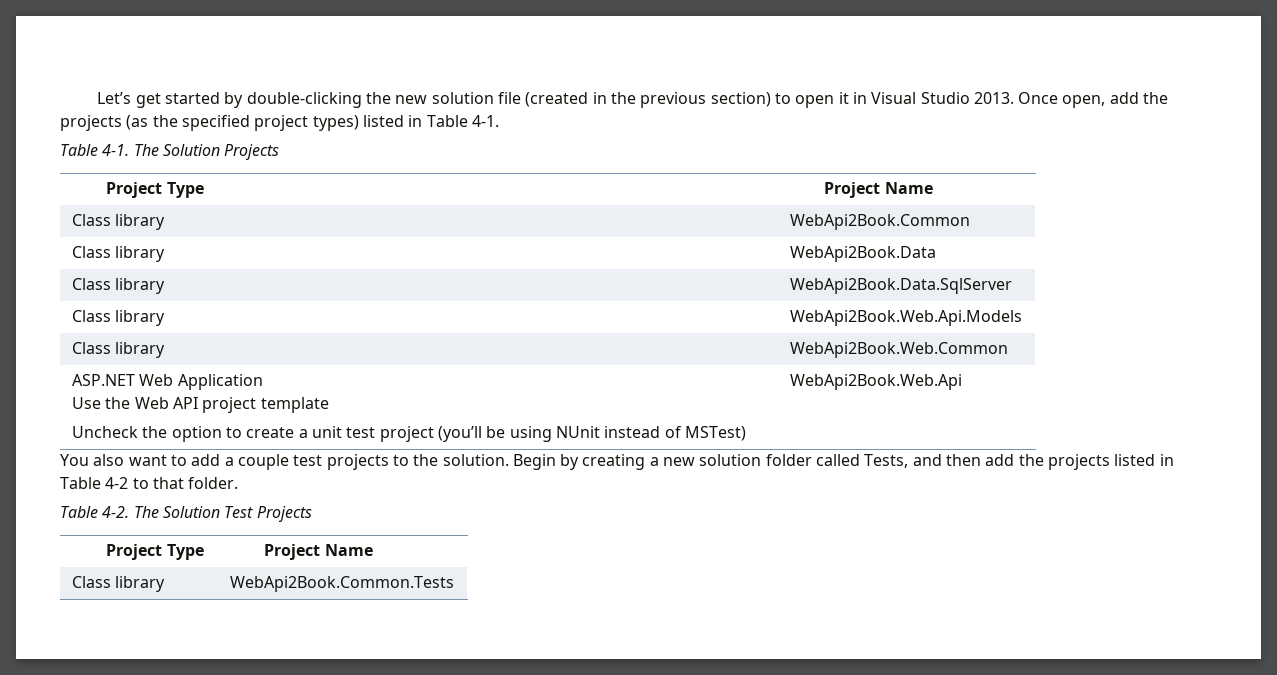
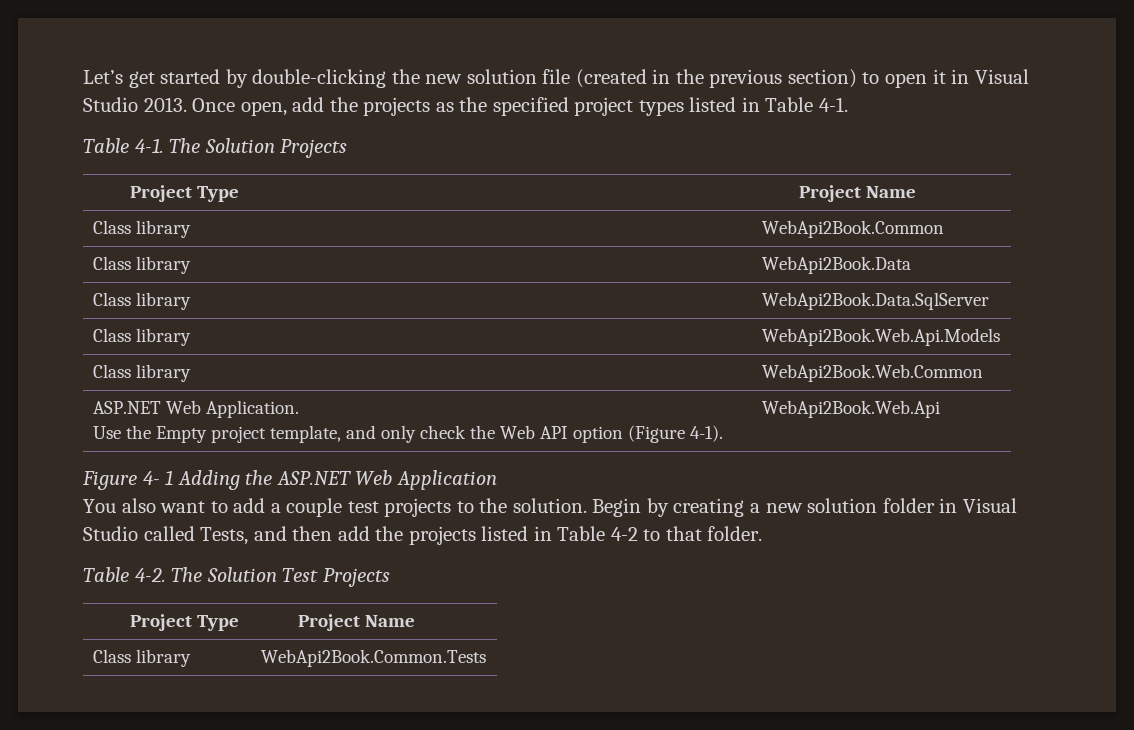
- Once open, add the projects (as the specified project types) listed in Table 4-1.
+ Once open, add the projects as the specified project types listed in Table 4-1.
- ASP.NET Web Application
- Use the Web API project template
- Uncheck the option to create a unit test project (you’ll be using NUnit instead of MSTest) | WebApi2Book.Web.Api
+ ASP.NET Web Application.
+ Use the Empty project template, and only check the Web API option (Figure 4-1). | WebApi2Book.Web.Api
+ Figure 4- 1 Adding the ASP.NET Web Application
- Begin by creating a new solution folder called Tests, and then add the projects listed in Table 4-2 to that folder.
+ Begin by creating a new solution folder in Visual Studio called Tests, and then add the projects listed in Table 4-2 to that folder.

